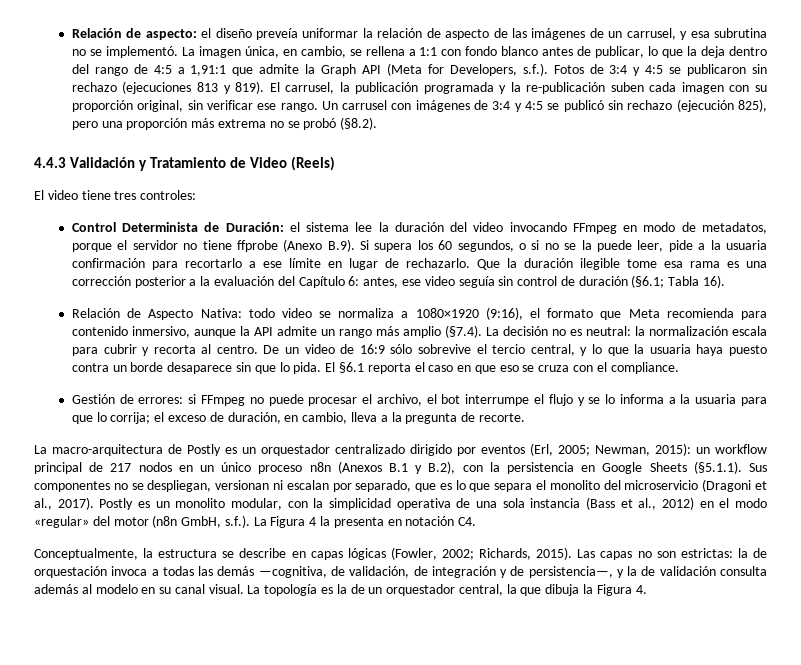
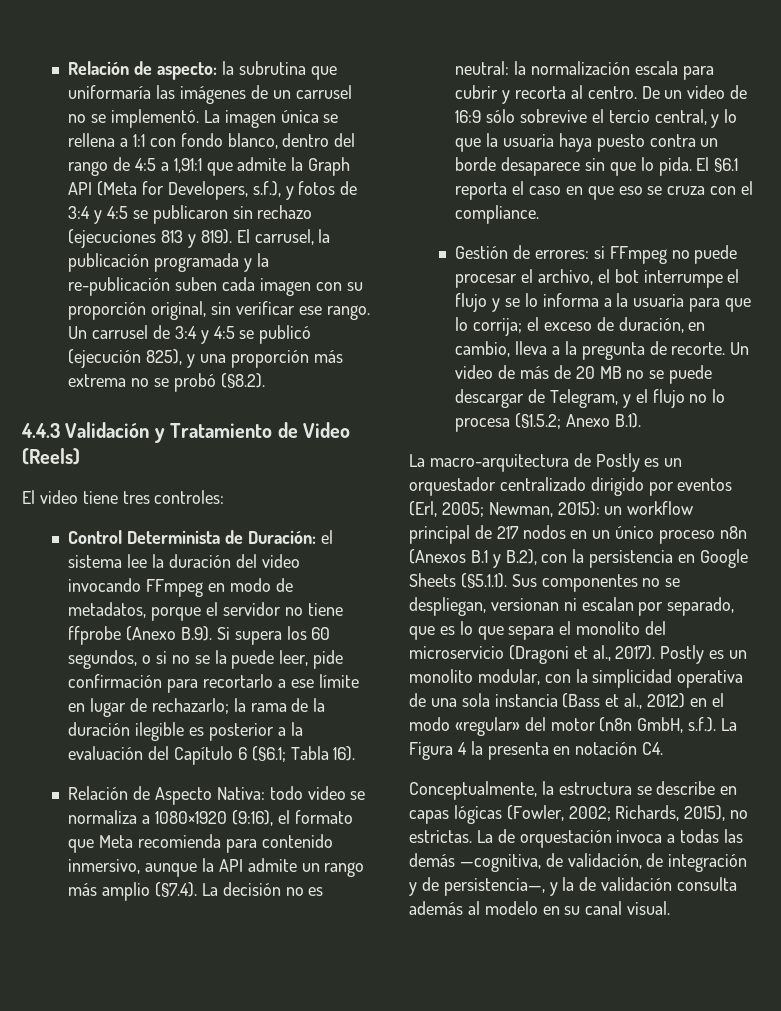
- Relación de aspecto: el diseño preveía uniformar la relación de aspecto de las imágenes de un carrusel, y esa subrutina no se implementó.
+ Relación de aspecto: la subrutina que uniformaría las imágenes de un carrusel no se implementó.
- La imagen única, en cambio, se rellena a 1:1 con fondo blanco antes de publicar, lo que la deja dentro del rango de 4:5 a 1,91:1 que admite la Graph API (Meta for Developers, s.f.). Fotos de 3:4 y 4:5 se publicaron sin rechazo (ejecuciones 813 y 819).
+ La imagen única se rellena a 1:1 con fondo blanco, dentro del rango de 4:5 a 1,91:1 que admite la Graph API (Meta for Developers, s.f.), y fotos de 3:4 y 4:5 se publicaron sin rechazo (ejecuciones 813 y 819).
- Un carrusel con imágenes de 3:4 y 4:5 se publicó sin rechazo (ejecución 825), pero una proporción más extrema no se probó (§8.2).
+ Un carrusel de 3:4 y 4:5 se publicó (ejecución 825), y una proporción más extrema no se probó (§8.2).
- Control Determinista de Duración: el sistema lee la duración del video invocando FFmpeg en modo de metadatos, porque el servidor no tiene ffprobe (Anexo B.9). Si supera los 60 segundos, o si no se la puede leer, pide a la usuaria confirmación para recortarlo a ese límite en lugar de rechazarlo. Que la duración ilegible tome esa rama es una corrección posterior a la evaluación del Capítulo 6: antes, ese video seguía sin control de duración (§6.1; Tabla 16).
+ Control Determinista de Duración: el sistema lee la duración del video invocando FFmpeg en modo de metadatos, porque el servidor no tiene ffprobe (Anexo B.9). Si supera los 60 segundos, o si no se la puede leer, pide confirmación para recortarlo a ese límite en lugar de rechazarlo; la rama de la duración ilegible es posterior a la evaluación del Capítulo 6 (§6.1; Tabla 16).
+ Un video de más de 20 MB no se puede descargar de Telegram, y el flujo no lo procesa (§1.5.2; Anexo B.1).
- Conceptualmente, la estructura se describe en capas lógicas (Fowler, 2002; Richards, 2015). Las capas no son estrictas: la de orquestación invoca a todas las demás —cognitiva, de validación, de integración y de persistencia—, y la de validación consulta además al modelo en su canal visual. La topología es la de un orquestador central, la que dibuja la Figura 4.
+ Conceptualmente, la estructura se describe en capas lógicas (Fowler, 2002; Richards, 2015), no estrictas. La de orquestación invoca a todas las demás —cognitiva, de validación, de integración y de persistencia—, y la de validación consulta además al modelo en su canal visual.

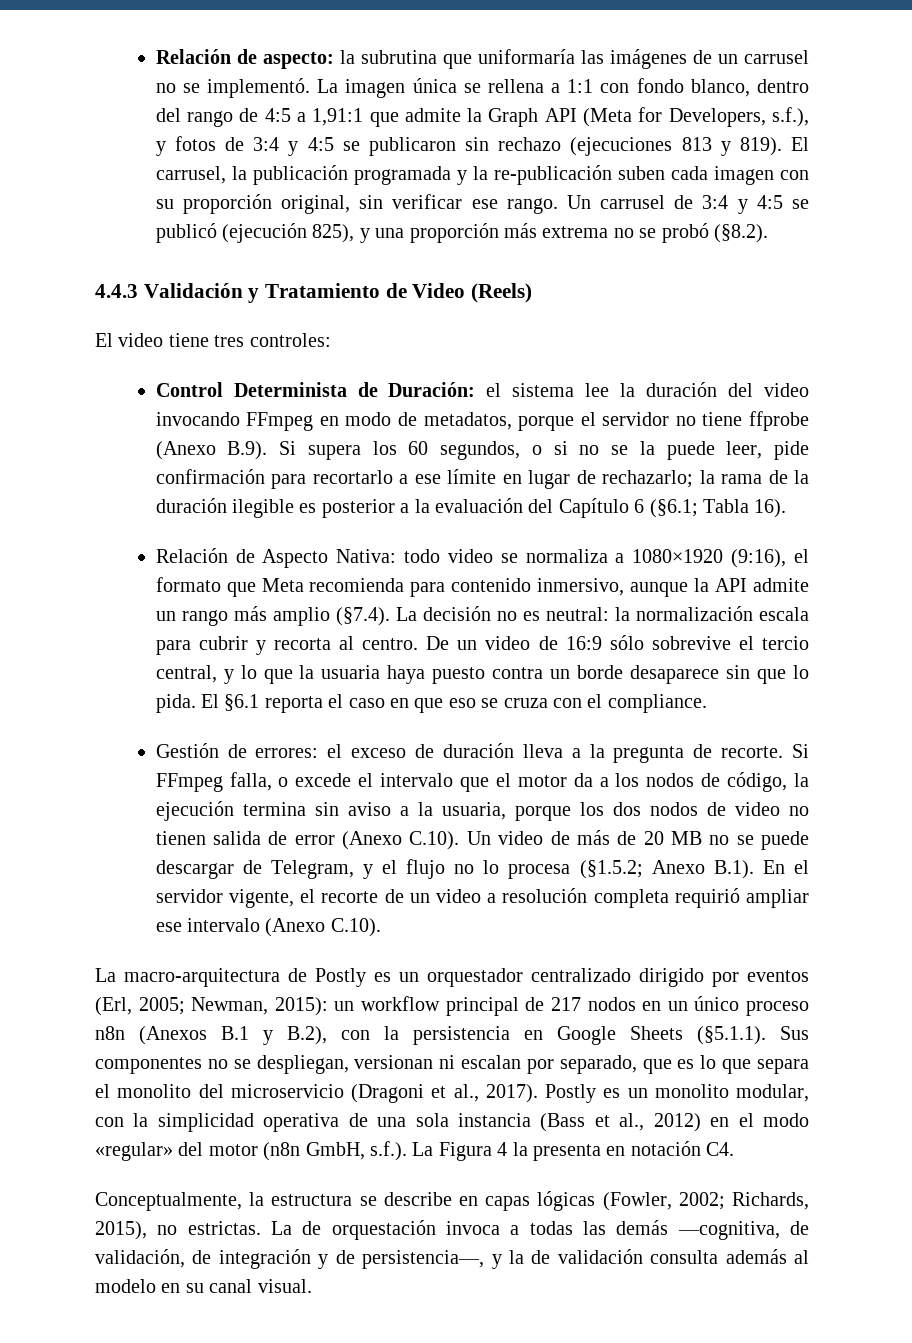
- Gestión de errores: si FFmpeg no puede procesar el archivo, el bot interrumpe el flujo y se lo informa a la usuaria para que lo corrija; el exceso de duración, en cambio, lleva a la pregunta de recorte.
+ Gestión de errores: el exceso de duración lleva a la pregunta de recorte.
- Un video de más de 20 MB no se puede descargar de Telegram, y el flujo no lo procesa (§1.5.2; Anexo B.1).
+ Si FFmpeg falla, o excede el intervalo que el motor da a los nodos de código, la ejecución termina sin aviso a la usuaria, porque los dos nodos de video no tienen salida de error (Anexo C.10). Un video de más de 20 MB no se puede descargar de Telegram, y el flujo no lo procesa (§1.5.2; Anexo B.1). En el servidor vigente, el recorte de un video a resolución completa requirió ampliar ese intervalo (Anexo C.10).

